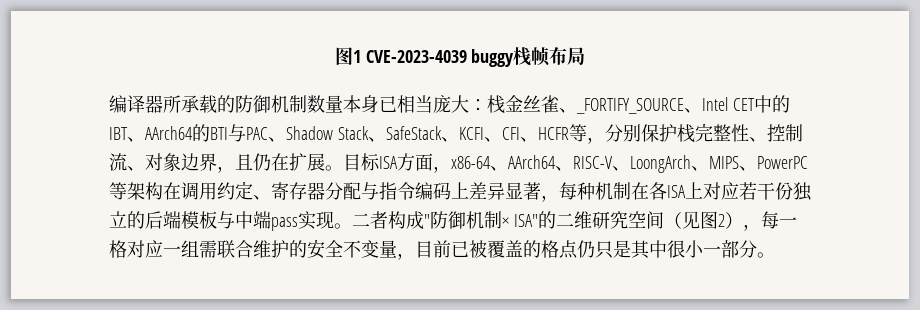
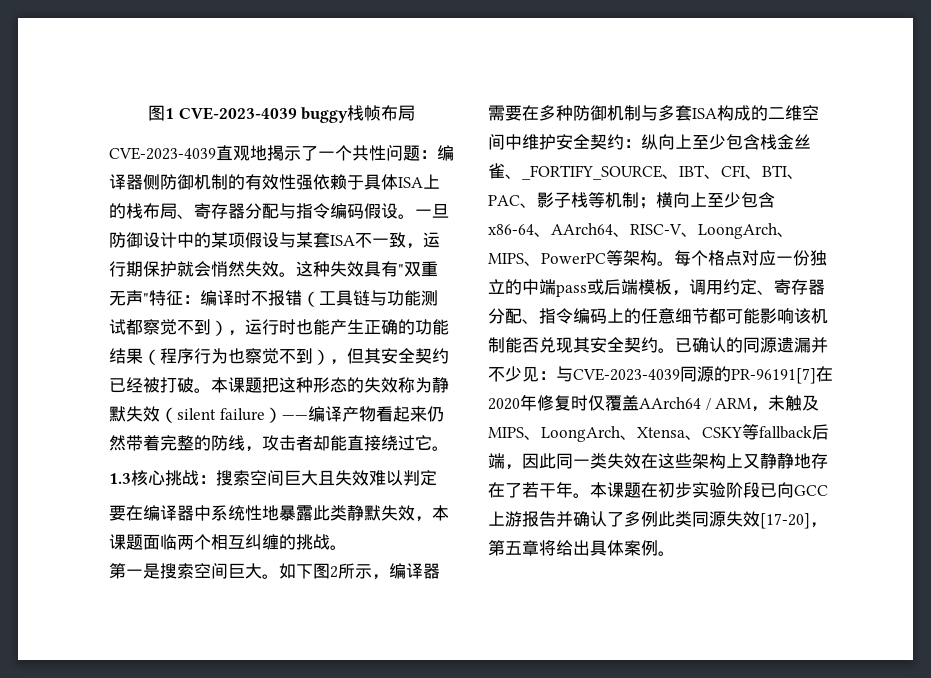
- 编译器所承载的防御机制数量本身已相当庞大：栈金丝雀、_FORTIFY_SOURCE、Intel CET中的IBT、AArch64的BTI与PAC、Shadow Stack、SafeStack、KCFI、CFI、HCFR等，分别保护栈完整性、控制流、对象边界，且仍在扩展。目标ISA方面，x86-64、AArch64、RISC-V、LoongArch、MIPS、PowerPC等架构在调用约定、寄存器分配与指令编码上差异显著，每种机制在各ISA上对应若干份独立的后端模板与中端pass实现。二者构成"防御机制× ISA"的二维研究空间（见图2），每一格对应一组需联合维护的安全不变量，目前已被覆盖的格点仍只是其中很小一部分。
+ CVE-2023-4039直观地揭示了一个共性问题：编译器侧防御机制的有效性强依赖于具体ISA上的栈布局、寄存器分配与指令编码假设。一旦防御设计中的某项假设与某套ISA不一致，运行期保护就会悄然失效。这种失效具有"双重无声"特征：编译时不报错（工具链与功能测试都察觉不到），运行时也能产生正确的功能结果（程序行为也察觉不到），但其安全契约已经被打破。本课题把这种形态的失效称为静默失效（silent failure）——编译产物看起来仍然带着完整的防线，攻击者却能直接绕过它。
+ 1.3核心挑战：搜索空间巨大且失效难以判定
+ 要在编译器中系统性地暴露此类静默失效，本课题面临两个相互纠缠的挑战。
+ 第一是搜索空间巨大。如下图2所示，编译器需要在多种防御机制与多套ISA构成的二维空间中维护安全契约：纵向上至少包含栈金丝雀、_FORTIFY_SOURCE、IBT、CFI、BTI、PAC、影子栈等机制；横向上至少包含x86-64、AArch64、RISC-V、LoongArch、MIPS、PowerPC等架构。每个格点对应一份独立的中端pass或后端模板，调用约定、寄存器分配、指令编码上的任意细节都可能影响该机制能否兑现其安全契约。已确认的同源遗漏并不少见：与CVE-2023-4039同源的PR-96191[7]在2020年修复时仅覆盖AArch64 / ARM，未触及MIPS、LoongArch、Xtensa、CSKY等fallback后端，因此同一类失效在这些架构上又静静地存在了若干年。本课题在初步实验阶段已向GCC上游报告并确认了多例此类同源失效[17-20]，第五章将给出具体案例。

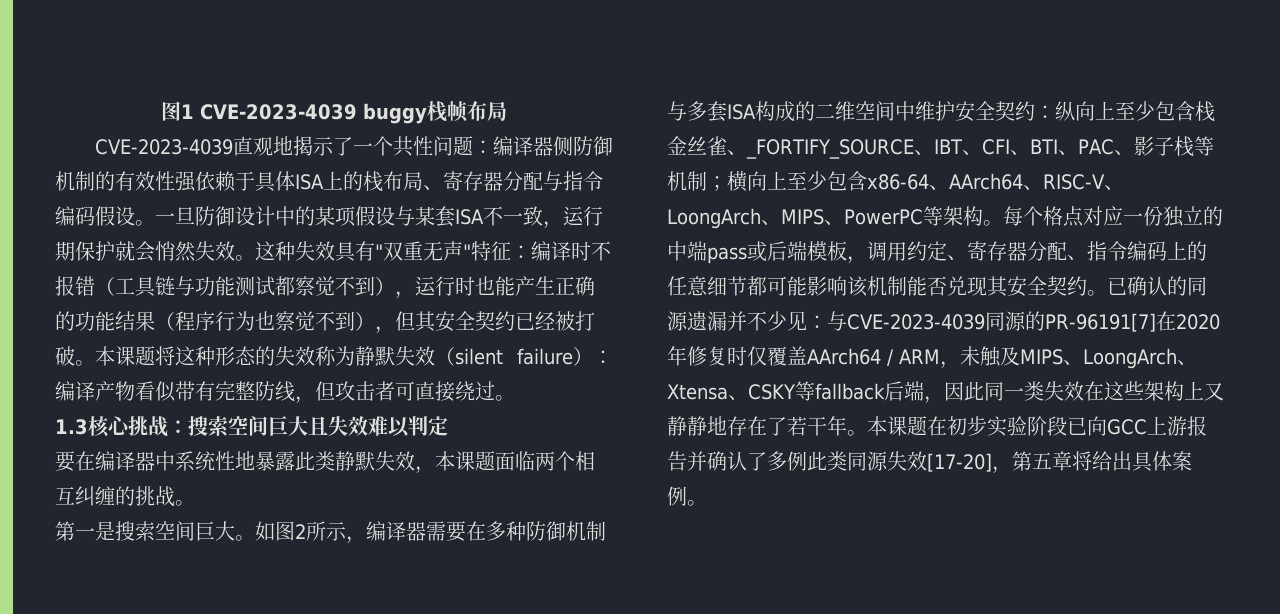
- 本课题把这种形态的失效称为静默失效（silent failure）——编译产物看起来仍然带着完整的防线，攻击者却能直接绕过它。
+ 本课题将这种形态的失效称为静默失效（silent failure）：编译产物看似带有完整防线，但攻击者可直接绕过。
- 如下图2所示，编译器需要在多种防御机制与多套ISA构成的二维空间中维护安全契约：纵向上至少包含栈金丝雀、_FORTIFY_SOURCE、IBT、CFI、BTI、PAC、影子栈等机制；横向上至少包含x86-64、AArch64、RISC-V、LoongArch、MIPS、PowerPC等架构。
+ 如图2所示，编译器需要在多种防御机制与多套ISA构成的二维空间中维护安全契约：纵向上至少包含栈金丝雀、_FORTIFY_SOURCE、IBT、CFI、BTI、PAC、影子栈等机制；横向上至少包含x86-64、AArch64、RISC-V、LoongArch、MIPS、PowerPC等架构。

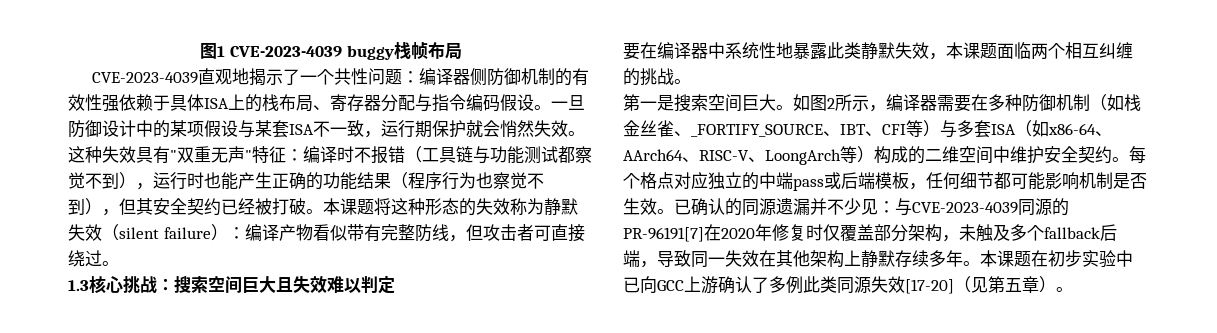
- 如图2所示，编译器需要在多种防御机制与多套ISA构成的二维空间中维护安全契约：纵向上至少包含栈金丝雀、_FORTIFY_SOURCE、IBT、CFI、BTI、PAC、影子栈等机制；横向上至少包含x86-64、AArch64、RISC-V、LoongArch、MIPS、PowerPC等架构。
+ 如图2所示，编译器需要在多种防御机制（如栈金丝雀、_FORTIFY_SOURCE、IBT、CFI等）与多套ISA（如x86-64、AArch64、RISC-V、LoongArch等）构成的二维空间中维护安全契约。
- 每个格点对应一份独立的中端pass或后端模板，调用约定、寄存器分配、指令编码上的任意细节都可能影响该机制能否兑现其安全契约。
+ 每个格点对应独立的中端pass或后端模板，任何细节都可能影响机制是否生效。
- 已确认的同源遗漏并不少见：与CVE-2023-4039同源的PR-96191[7]在2020年修复时仅覆盖AArch64 / ARM，未触及MIPS、LoongArch、Xtensa、CSKY等fallback后端，因此同一类失效在这些架构上又静静地存在了若干年。
+ 已确认的同源遗漏并不少见：与CVE-2023-4039同源的PR-96191[7]在2020年修复时仅覆盖部分架构，未触及多个fallback后端，导致同一失效在其他架构上静默存续多年。
- 本课题在初步实验阶段已向GCC上游报告并确认了多例此类同源失效[17-20]，第五章将给出具体案例。
+ 本课题在初步实验中已向GCC上游确认了多例此类同源失效[17-20]（见第五章）。

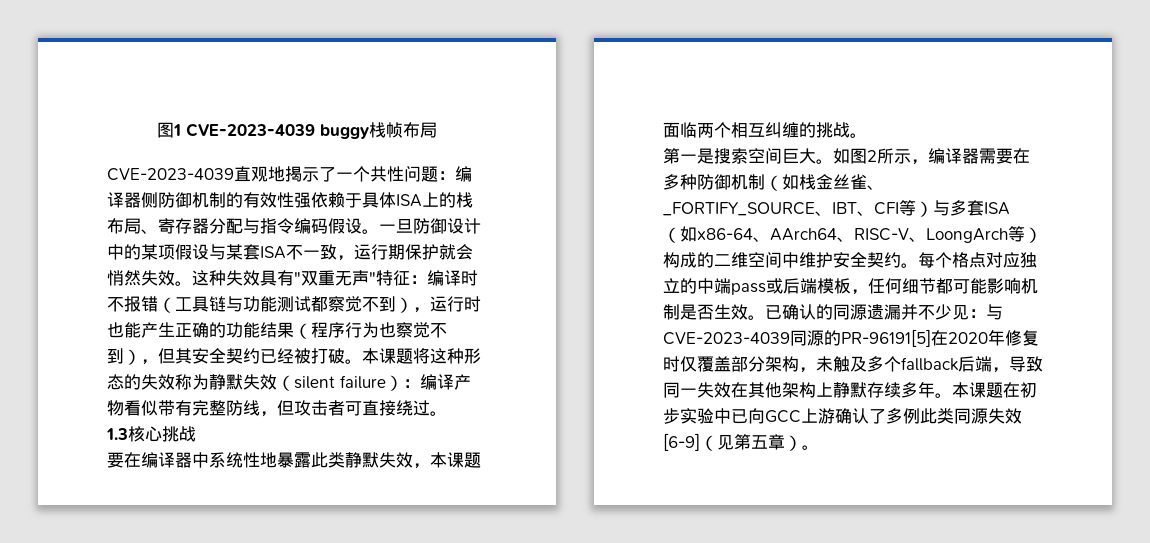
- 1.3核心挑战：搜索空间巨大且失效难以判定
+ 1.3核心挑战
- 已确认的同源遗漏并不少见：与CVE-2023-4039同源的PR-96191[7]在2020年修复时仅覆盖部分架构，未触及多个fallback后端，导致同一失效在其他架构上静默存续多年。
+ 已确认的同源遗漏并不少见：与CVE-2023-4039同源的PR-96191[5]在2020年修复时仅覆盖部分架构，未触及多个fallback后端，导致同一失效在其他架构上静默存续多年。
- 本课题在初步实验中已向GCC上游确认了多例此类同源失效[17-20]（见第五章）。
+ 本课题在初步实验中已向GCC上游确认了多例此类同源失效[6-9]（见第五章）。

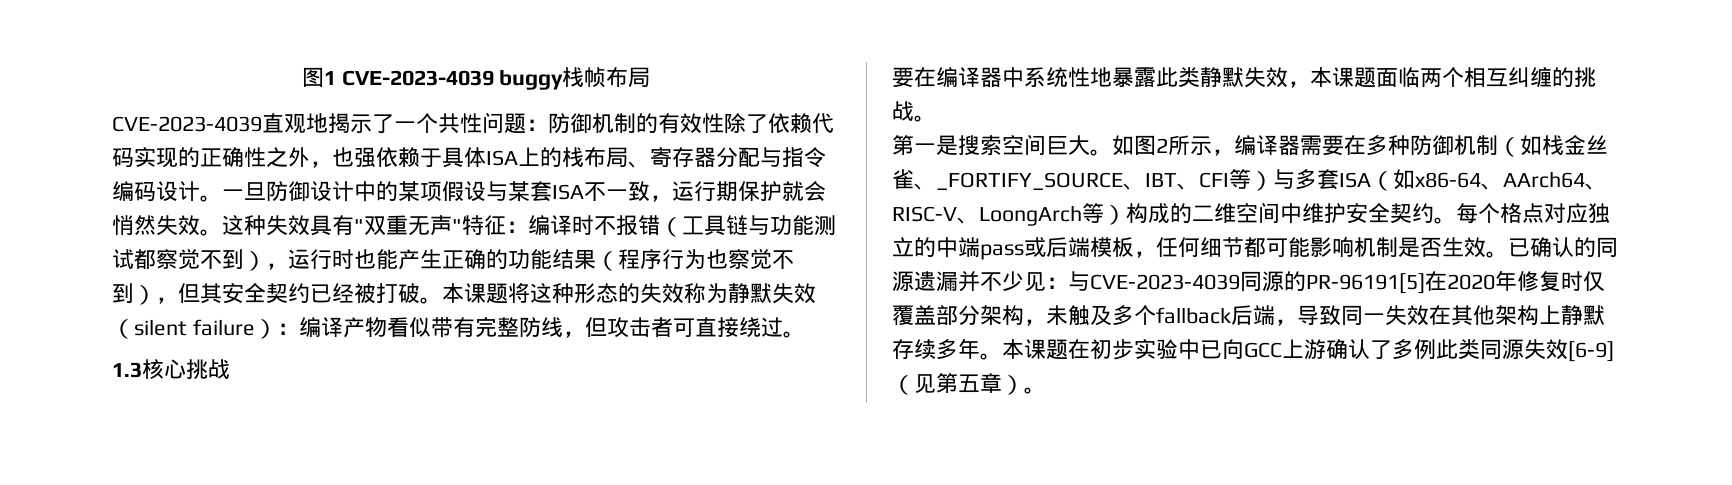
- CVE-2023-4039直观地揭示了一个共性问题：编译器侧防御机制的有效性强依赖于具体ISA上的栈布局、寄存器分配与指令编码假设。
+ CVE-2023-4039直观地揭示了一个共性问题：防御机制的有效性除了依赖代码实现的正确性之外，也强依赖于具体ISA上的栈布局、寄存器分配与指令编码设计。

